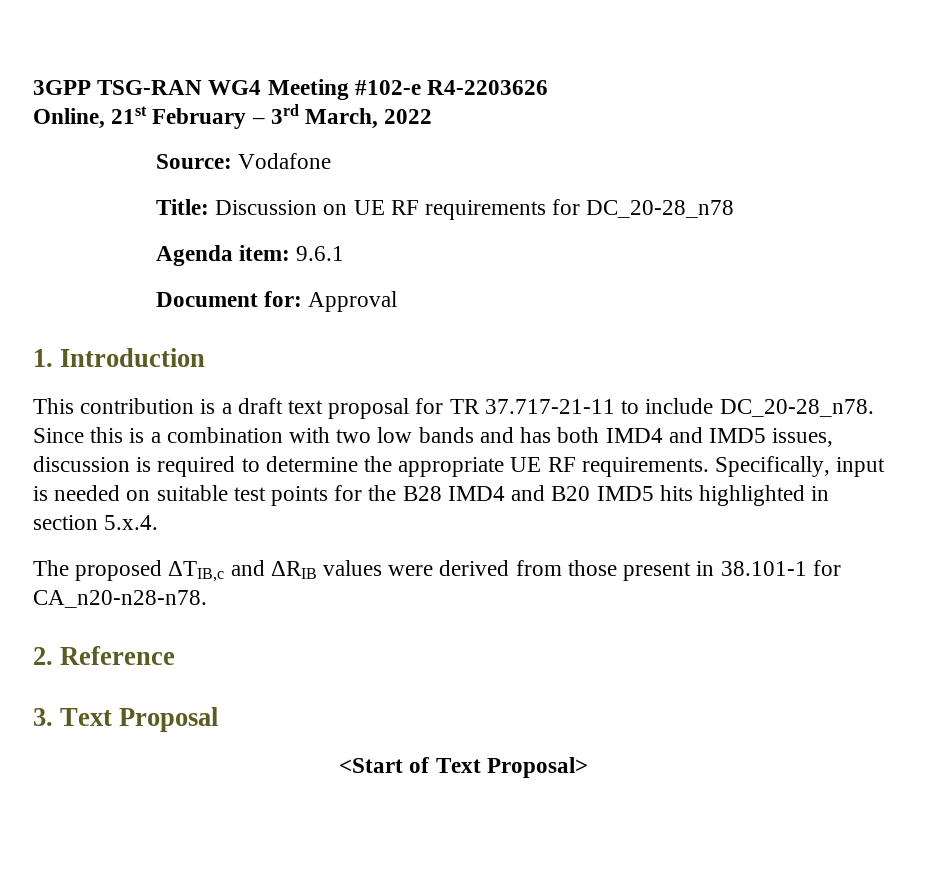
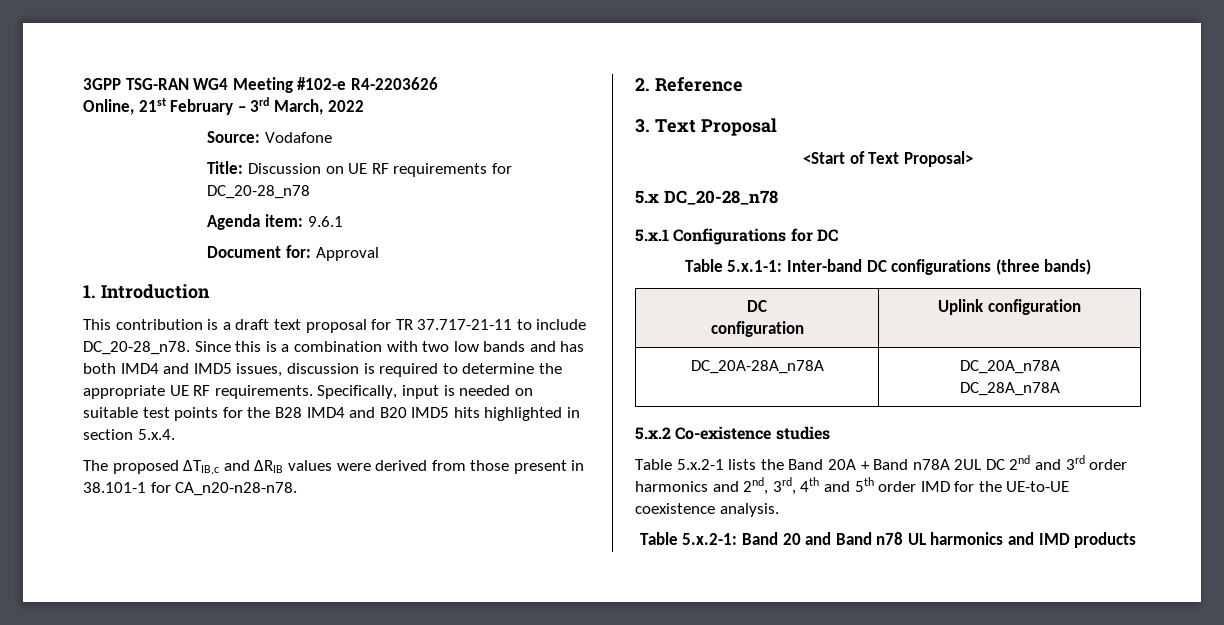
+ 5.x DC_20-28_n78
+ 5.x.1 Configurations for DC
+ Table 5.x.1-1: Inter-band DC configurations (three bands)
+ DC
+ configuration | Uplink configuration
+ DC_20A-28A_n78A | DC_20A_n78A
+ DC_28A_n78A
+ 5.x.2 Co-existence studies
+ Table 5.x.2-1 lists the Band 20A + Band n78A 2UL DC 2nd and 3rd order harmonics and 2nd, 3rd, 4th and 5th order IMD for the UE-to-UE coexistence analysis.
+ Table 5.x.2-1: Band 20 and Band n78 UL harmonics and IMD products

